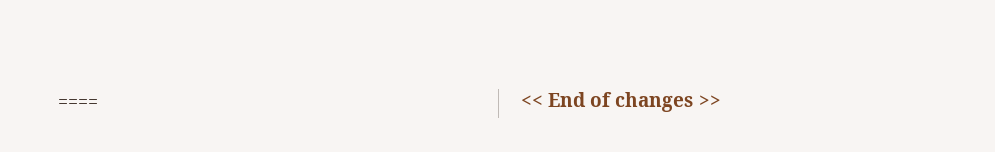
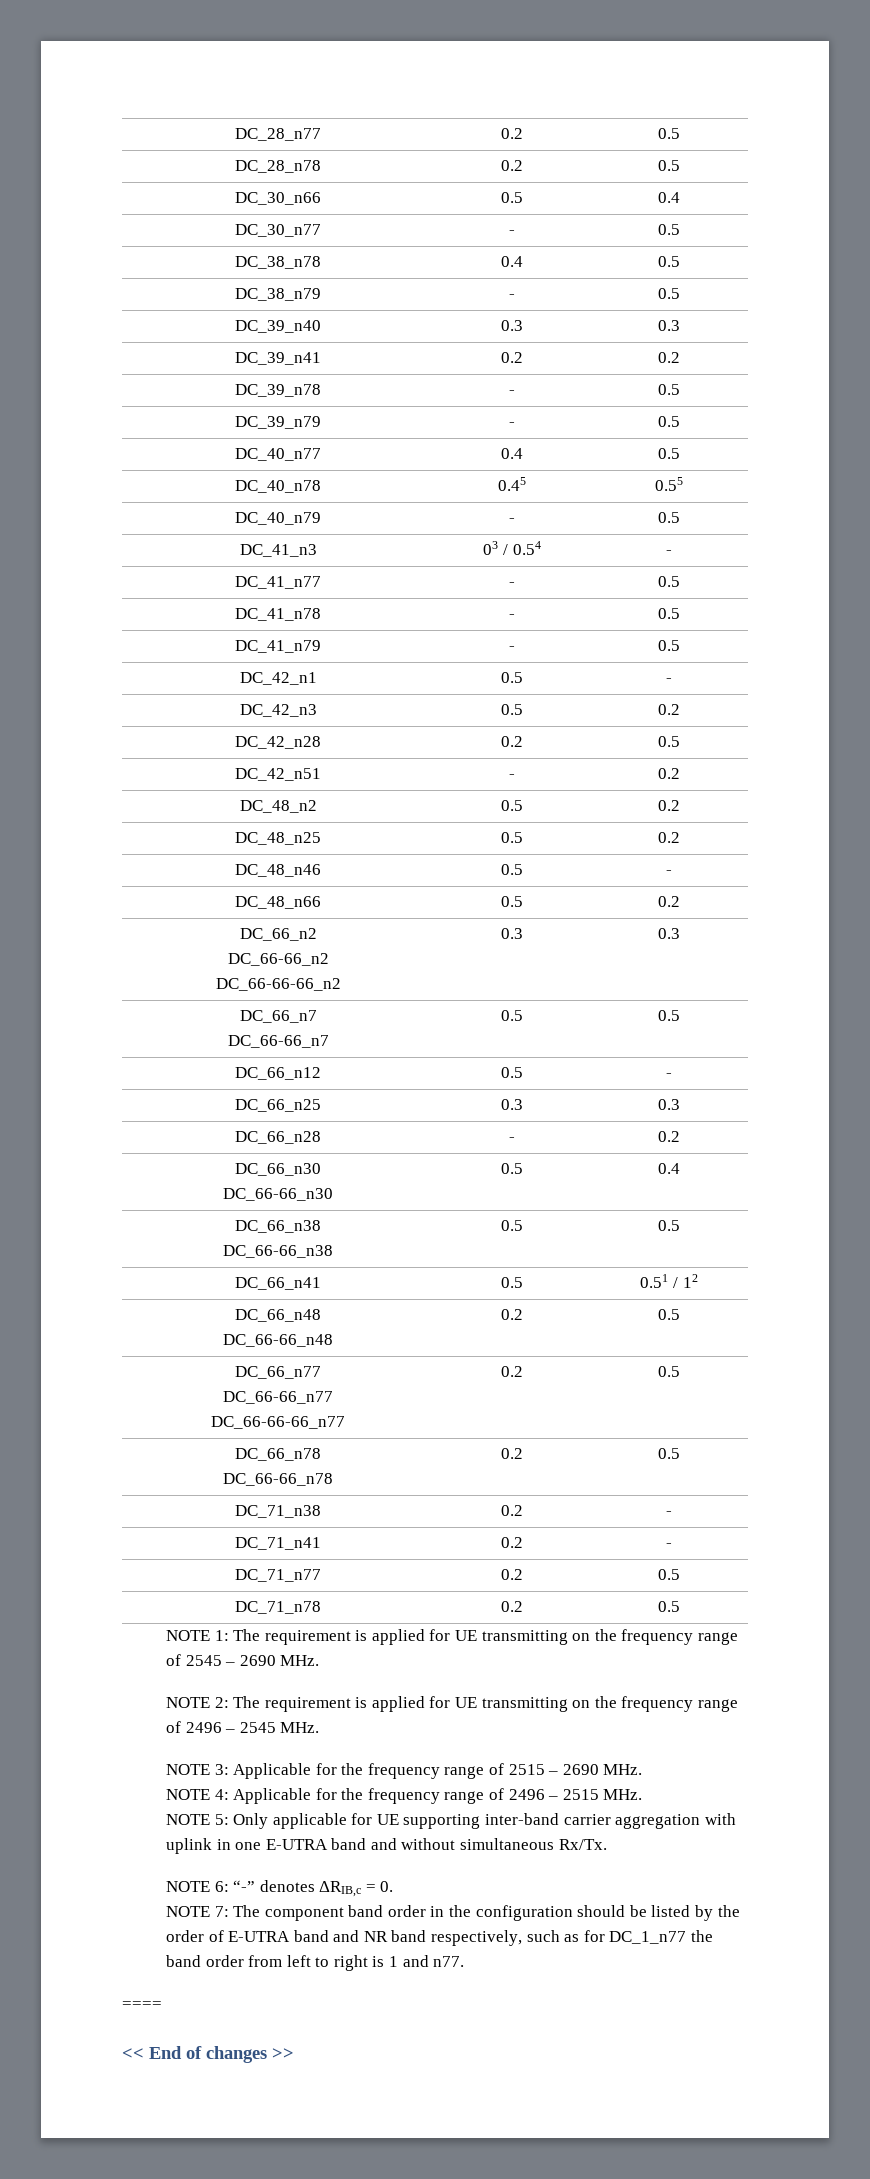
+ DC_28_n77 | 0.2 | 0.5
+ DC_28_n78 | 0.2 | 0.5
+ DC_30_n66 | 0.5 | 0.4
+ DC_30_n77 | - | 0.5
+ DC_38_n78 | 0.4 | 0.5
+ DC_38_n79 | - | 0.5
+ DC_39_n40 | 0.3 | 0.3
+ DC_39_n41 | 0.2 | 0.2
+ DC_39_n78 | - | 0.5
+ DC_39_n79 | - | 0.5
+ DC_40_n77 | 0.4 | 0.5
+ DC_40_n78 | 0.45 | 0.55
+ DC_40_n79 | - | 0.5
+ DC_41_n3 | 03 / 0.54 | -
+ DC_41_n77 | - | 0.5
+ DC_41_n78 | - | 0.5
+ DC_41_n79 | - | 0.5
+ DC_42_n1 | 0.5 | -
+ DC_42_n3 | 0.5 | 0.2
+ DC_42_n28 | 0.2 | 0.5
+ DC_42_n51 | - | 0.2
+ DC_48_n2 | 0.5 | 0.2
+ DC_48_n25 | 0.5 | 0.2
+ DC_48_n46 | 0.5 | -
+ DC_48_n66 | 0.5 | 0.2
+ DC_66_n2
+ DC_66-66_n2
+ DC_66-66-66_n2 | 0.3 | 0.3
+ DC_66_n7
+ DC_66-66_n7 | 0.5 | 0.5
+ DC_66_n12 | 0.5 | -
+ DC_66_n25 | 0.3 | 0.3
+ DC_66_n28 | - | 0.2
+ DC_66_n30
+ DC_66-66_n30 | 0.5 | 0.4
+ DC_66_n38
+ DC_66-66_n38 | 0.5 | 0.5
+ DC_66_n41 | 0.5 | 0.51 / 12
+ DC_66_n48
+ DC_66-66_n48 | 0.2 | 0.5
+ DC_66_n77
+ DC_66-66_n77
+ DC_66-66-66_n77 | 0.2 | 0.5
+ DC_66_n78
+ DC_66-66_n78 | 0.2 | 0.5
+ DC_71_n38 | 0.2 | -
+ DC_71_n41 | 0.2 | -
+ DC_71_n77 | 0.2 | 0.5
+ DC_71_n78 | 0.2 | 0.5
+ NOTE 1: The requirement is applied for UE transmitting on the frequency range of 2545 – 2690 MHz.
+ NOTE 2: The requirement is applied for UE transmitting on the frequency range of 2496 – 2545 MHz.
+ NOTE 3: Applicable for the frequency range of 2515 – 2690 MHz.
+ NOTE 4: Applicable for the frequency range of 2496 – 2515 MHz.
+ NOTE 5: Only applicable for UE supporting inter-band carrier aggregation with uplink in one E-UTRA band and without simultaneous Rx/Tx.
+ NOTE 6: “-” denotes ΔRIB,c = 0.
+ NOTE 7: The component band order in the configuration should be listed by the order of E-UTRA band and NR band respectively, such as for DC_1_n77 the band order from left to right is 1 and n77.

